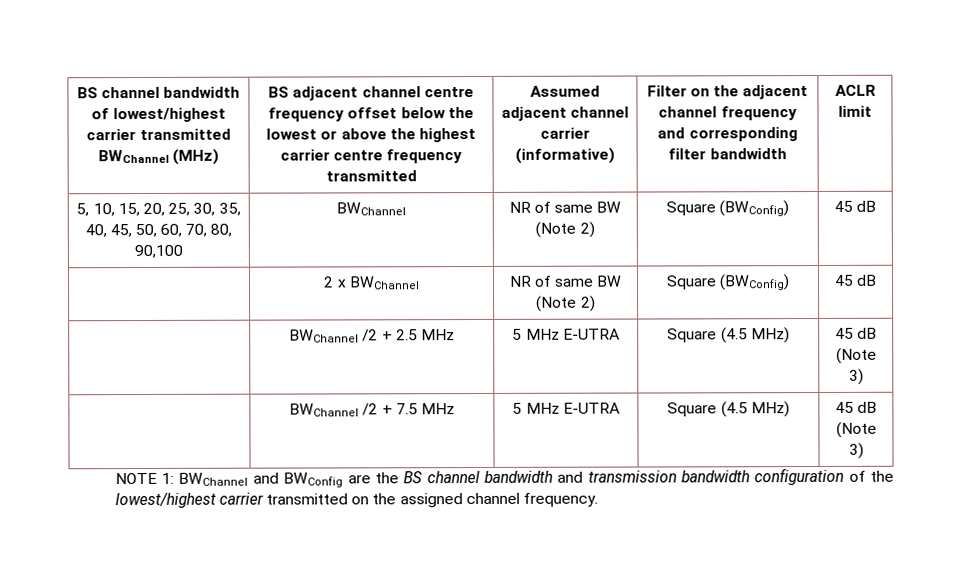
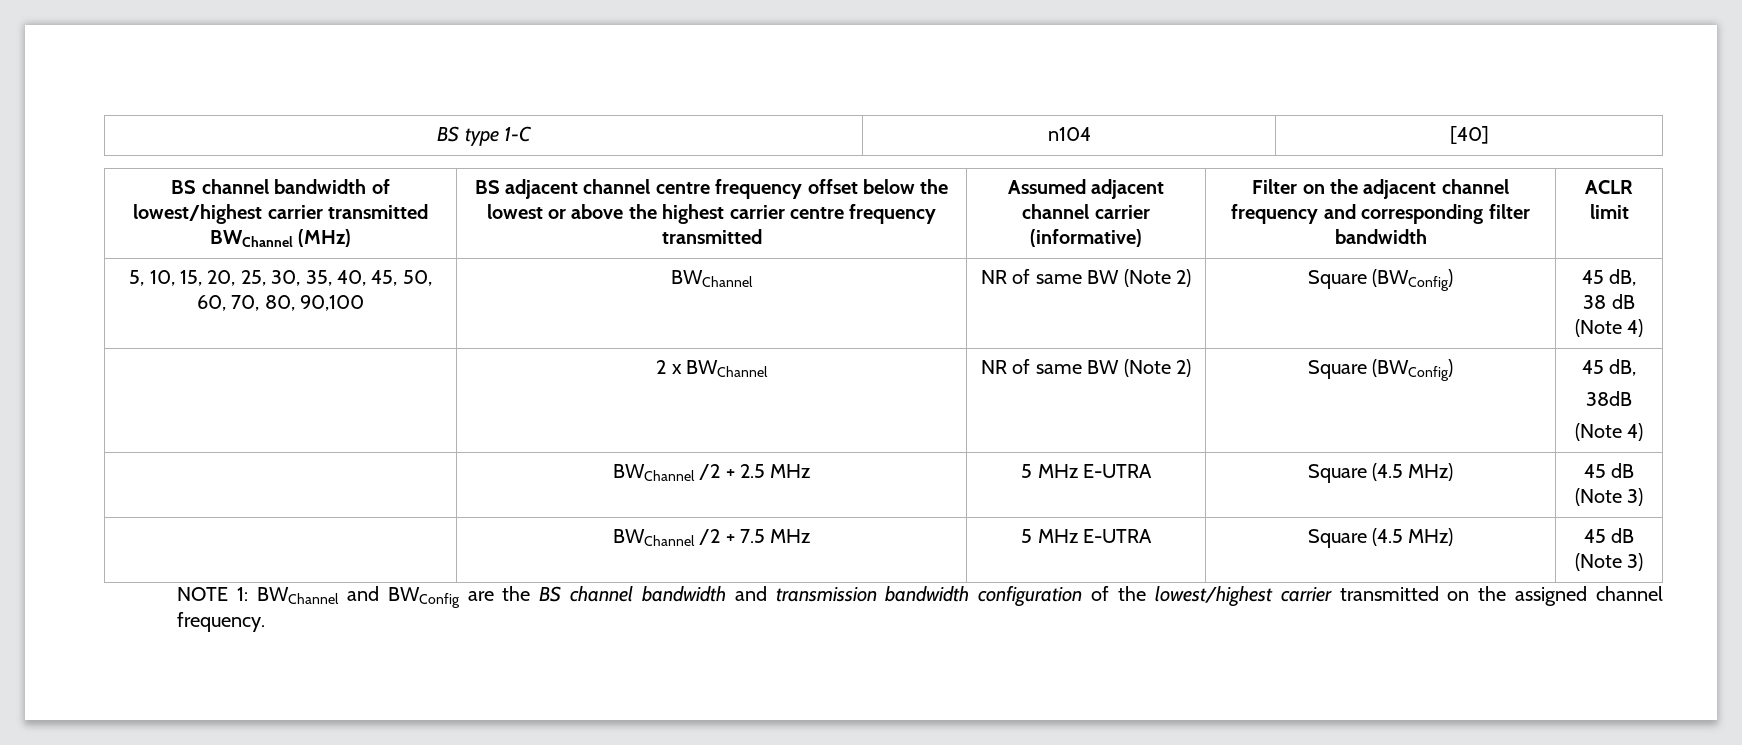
+ BS type 1-C | n104 | [40]
- 5, 10, 15, 20, 25, 30, 35, 40, 45, 50, 60, 70, 80, 90,100 | BWChannel | NR of same BW (Note 2) | Square (BWConfig) | 45 dB
+ 5, 10, 15, 20, 25, 30, 35, 40, 45, 50, 60, 70, 80, 90,100 | BWChannel | NR of same BW (Note 2) | Square (BWConfig) | 45 dB,
+ 38 dB (Note 4)
- | 2 x BWChannel | NR of same BW (Note 2) | Square (BWConfig) | 45 dB
+ | 2 x BWChannel | NR of same BW (Note 2) | Square (BWConfig) | 45 dB,
+ 38dB
+ (Note 4)

